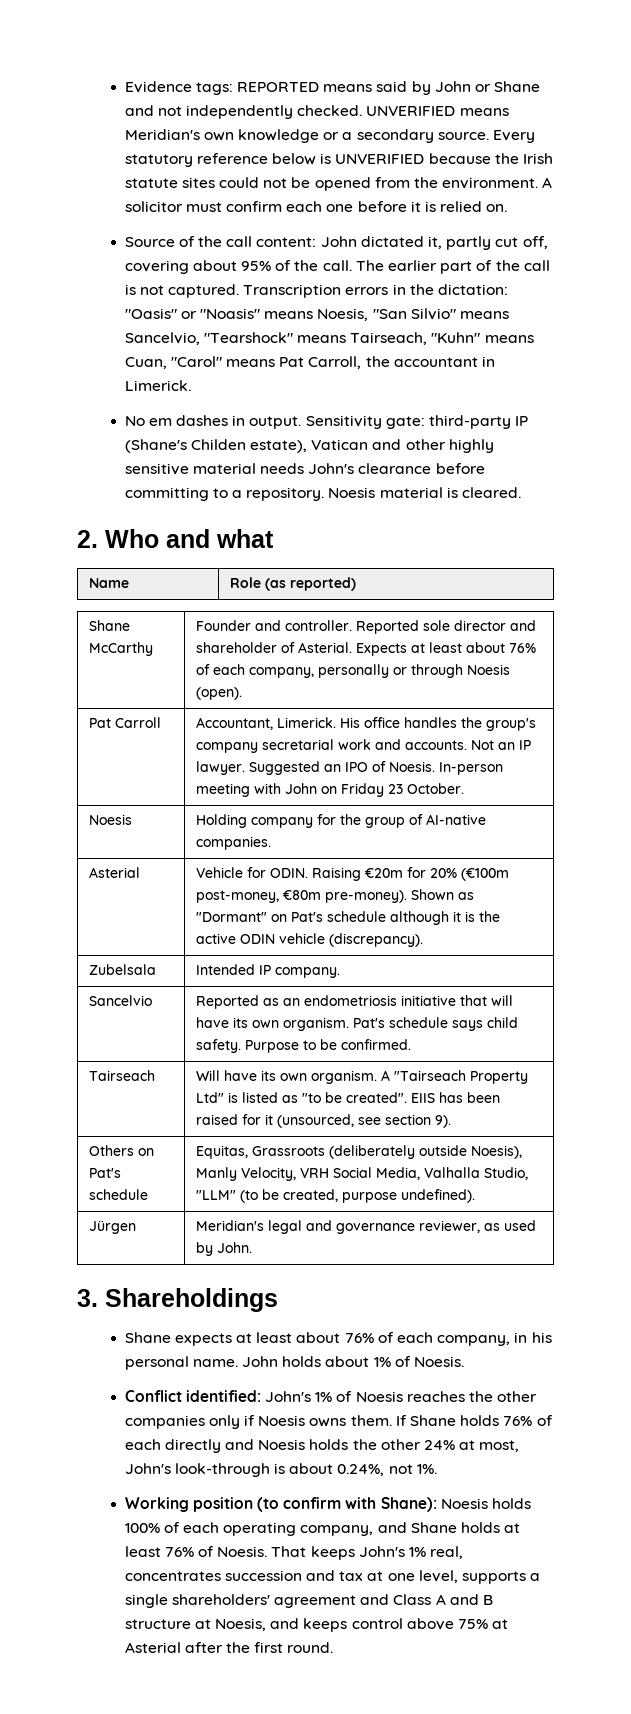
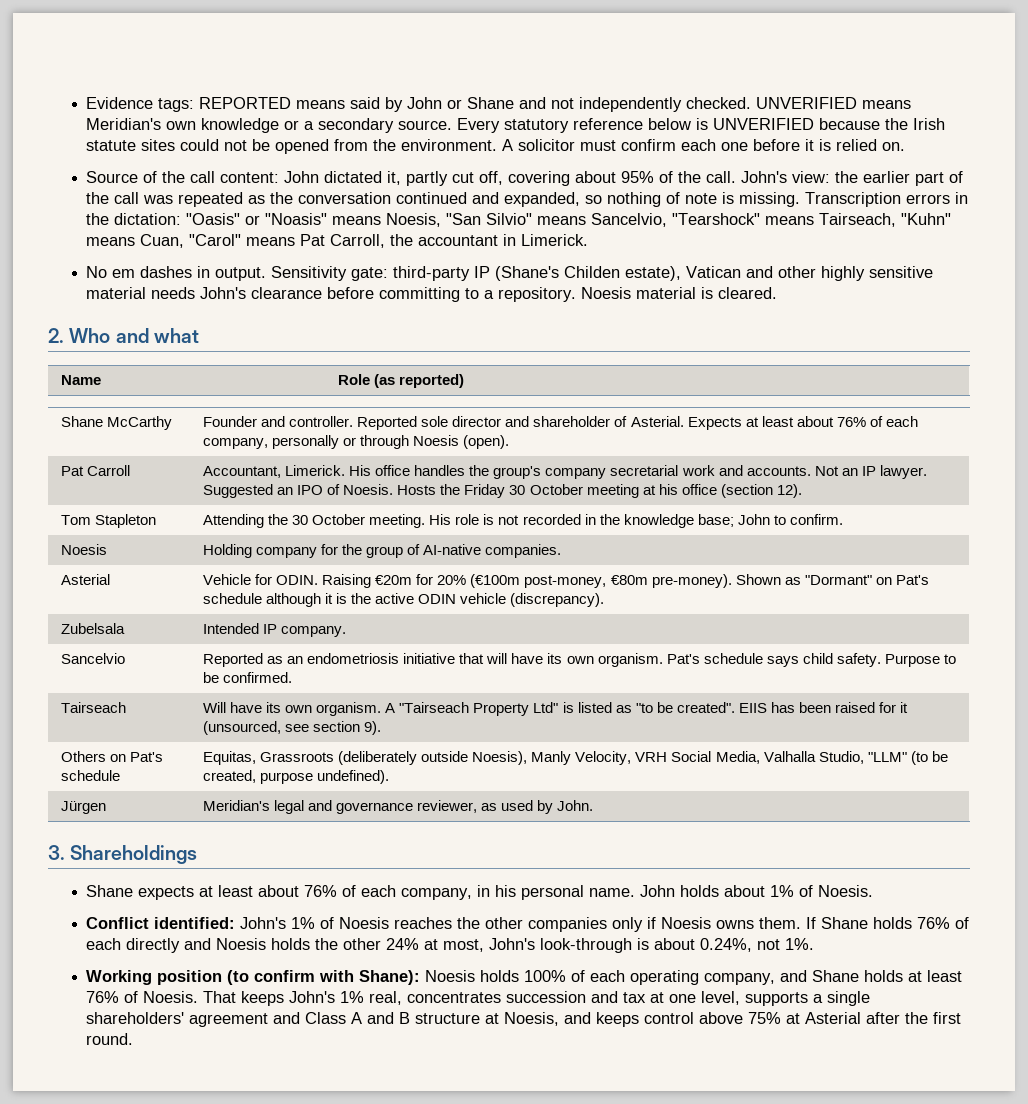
- The earlier part of the call is not captured.
+ John's view: the earlier part of the call was repeated as the conversation continued and expanded, so nothing of note is missing.
- Pat Carroll | Accountant, Limerick. His office handles the group's company secretarial work and accounts. Not an IP lawyer. Suggested an IPO of Noesis. In-person meeting with John on Friday 23 October.
+ Pat Carroll | Accountant, Limerick. His office handles the group's company secretarial work and accounts. Not an IP lawyer. Suggested an IPO of Noesis. Hosts the Friday 30 October meeting at his office (section 12).
+ Tom Stapleton | Attending the 30 October meeting. His role is not recorded in the knowledge base; John to confirm.

